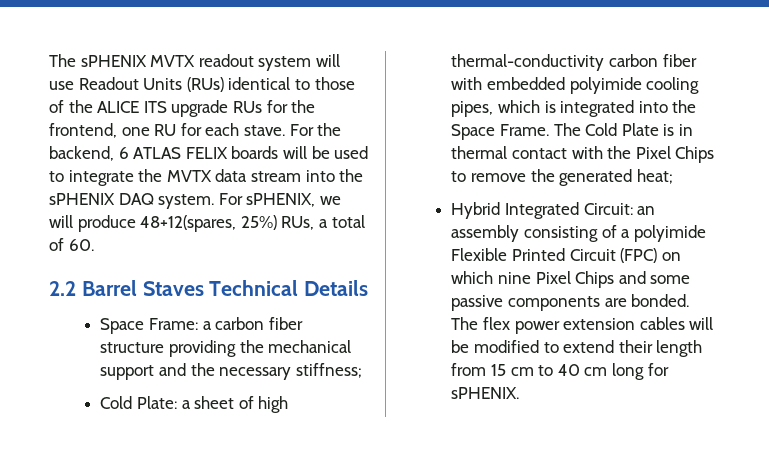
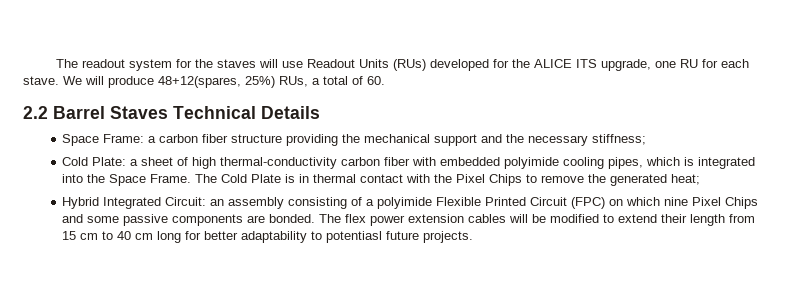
- The sPHENIX MVTX readout system will use Readout Units (RUs) identical to those of the ALICE ITS upgrade RUs for the frontend, one RU for each stave.
+ The readout system for the staves will use Readout Units (RUs) developed for the ALICE ITS upgrade, one RU for each stave.
- For the backend, 6 ATLAS FELIX boards will be used to integrate the MVTX data stream into the sPHENIX DAQ system. For sPHENIX, we will produce 48+12(spares, 25%) RUs, a total of 60.
+ We will produce 48+12(spares, 25%) RUs, a total of 60.
- The flex power extension cables will be modified to extend their length from 15 cm to 40 cm long for sPHENIX.
+ The flex power extension cables will be modified to extend their length from 15 cm to 40 cm long for better adaptability to potentiasl future projects.

